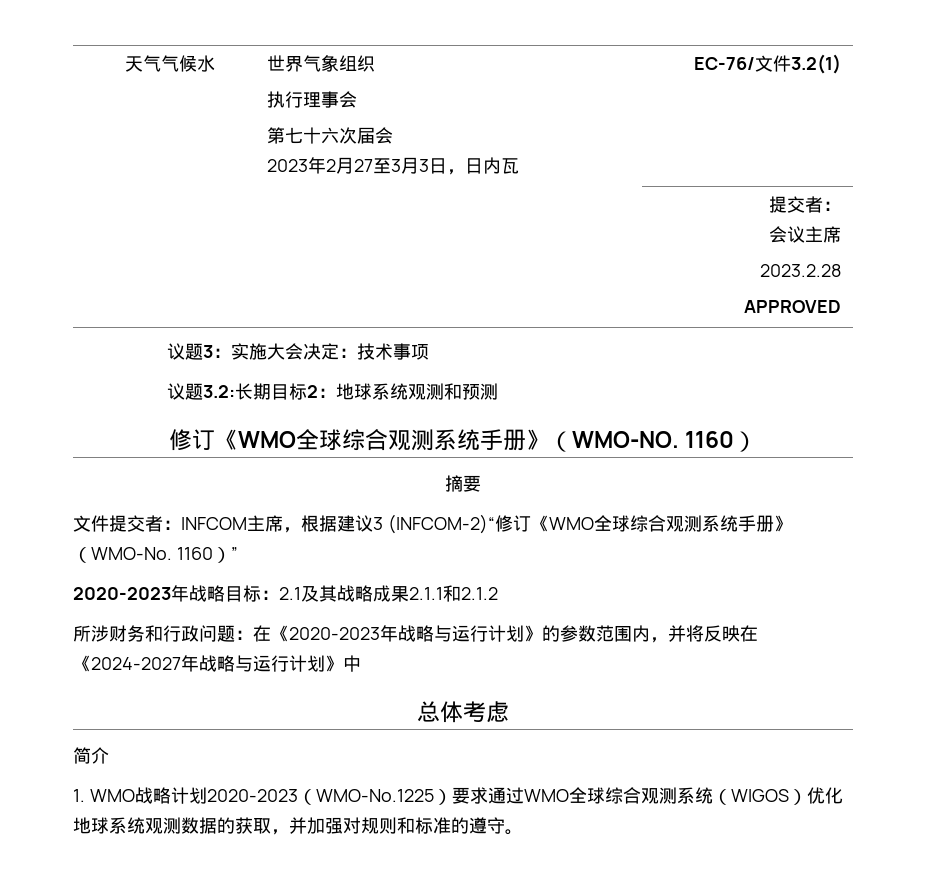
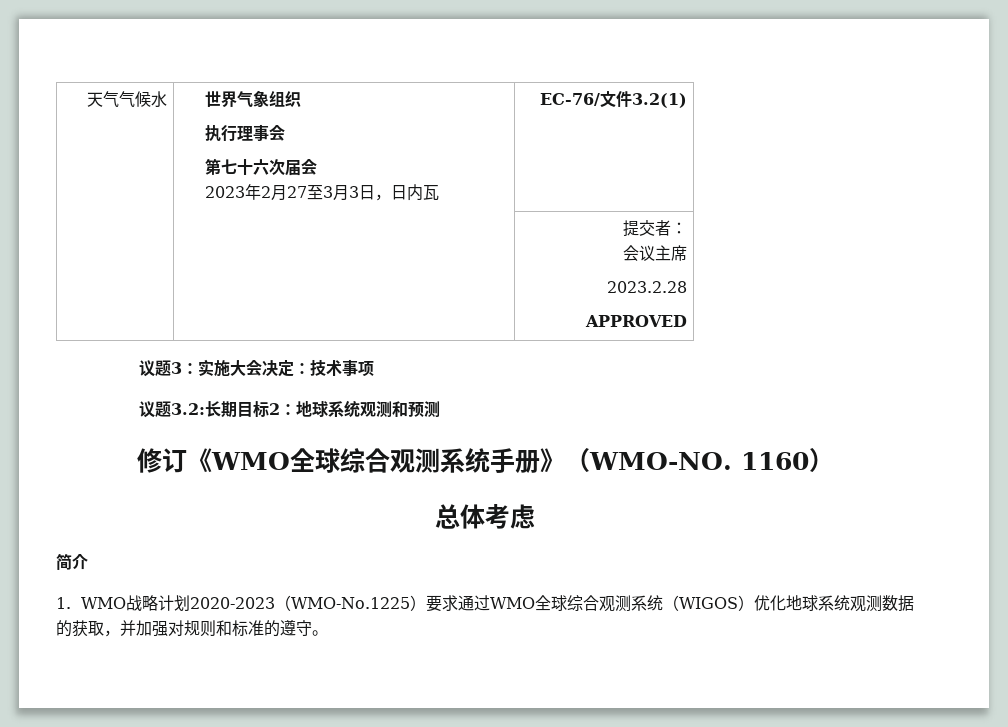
- 摘要
- 文件提交者：INFCOM主席，根据建议3 (INFCOM-2)“修订《WMO全球综合观测系统手册》（WMO-No. 1160）”
- 2020-2023年战略目标：2.1及其战略成果2.1.1和2.1.2
- 所涉财务和行政问题：在《2020-2023年战略与运行计划》的参数范围内，并将反映在《2024-2027年战略与运行计划》中

